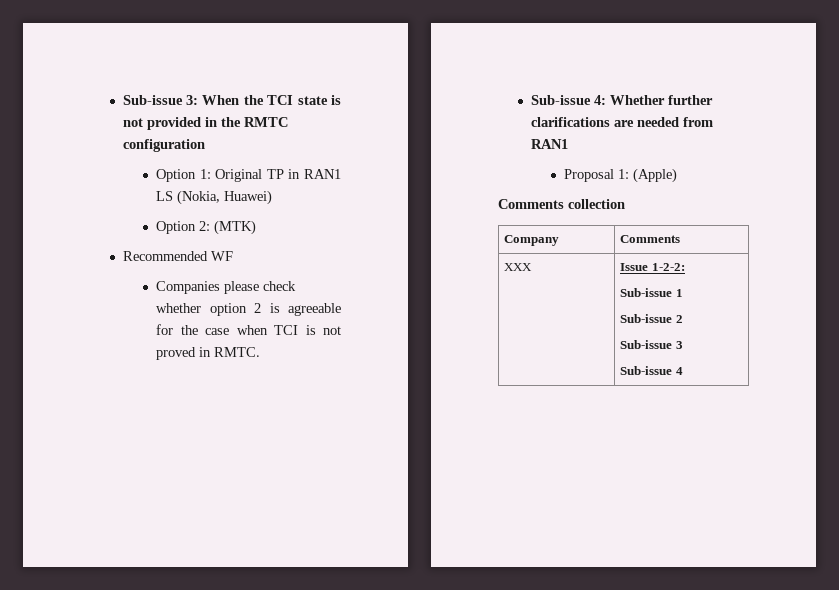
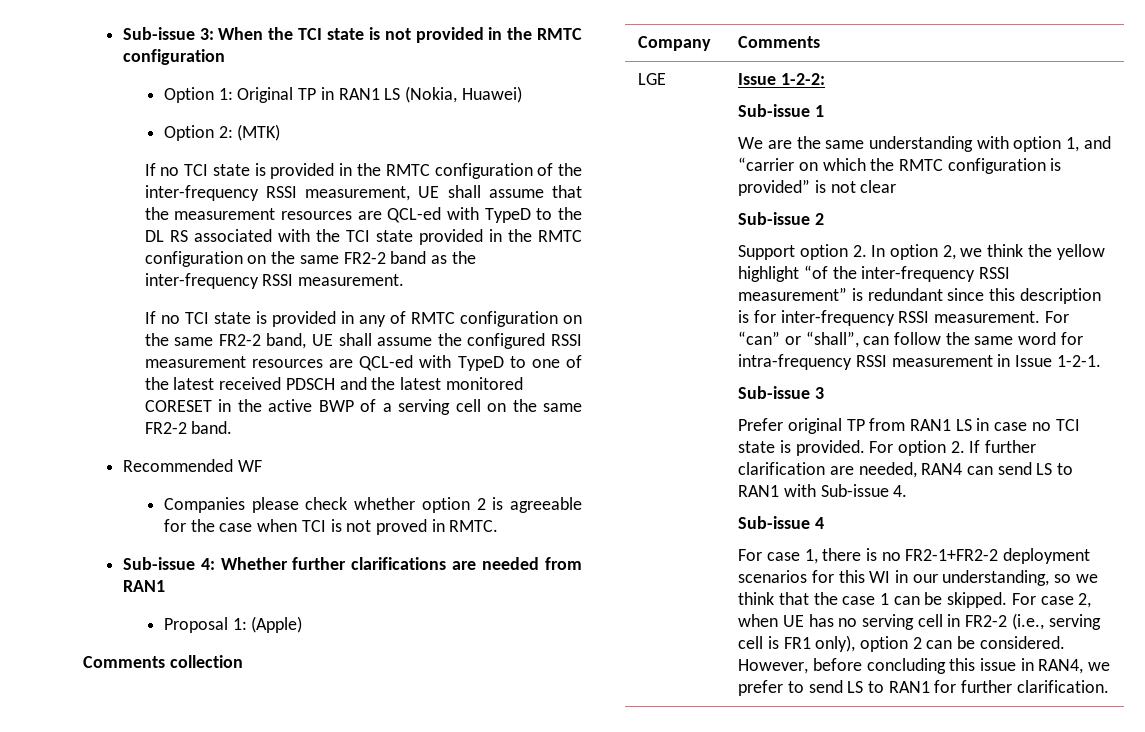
+ If no TCI state is provided in the RMTC configuration of the inter-frequency RSSI measurement, UE shall assume that the measurement resources are QCL-ed with TypeD to the DL RS associated with the TCI state provided in the RMTC configuration on the same FR2-2 band as the inter-frequency RSSI measurement.
+ If no TCI state is provided in any of RMTC configuration on the same FR2-2 band, UE shall assume the configured RSSI measurement resources are QCL-ed with TypeD to one of the latest received PDSCH and the latest monitored CORESET in the active BWP of a serving cell on the same FR2-2 band.
- XXX
+ LGE
+ We are the same understanding with option 1, and “carrier on which the RMTC configuration is provided” is not clear
  Sub-issue 2
+ Support option 2. In option 2, we think the yellow highlight “of the inter-frequency RSSI measurement” is redundant since this description is for inter-frequency RSSI measurement. For “can” or “shall”, can follow the same word for intra-frequency RSSI measurement in Issue 1-2-1.
  Sub-issue 3
+ Prefer original TP from RAN1 LS in case no TCI state is provided. For option 2. If further clarification are needed, RAN4 can send LS to RAN1 with Sub-issue 4.
  Sub-issue 4
+ For case 1, there is no FR2-1+FR2-2 deployment scenarios for this WI in our understanding, so we think that the case 1 can be skipped. For case 2, when UE has no serving cell in FR2-2 (i.e., serving cell is FR1 only), option 2 can be considered. However, before concluding this issue in RAN4, we prefer to send LS to RAN1 for further clarification.

